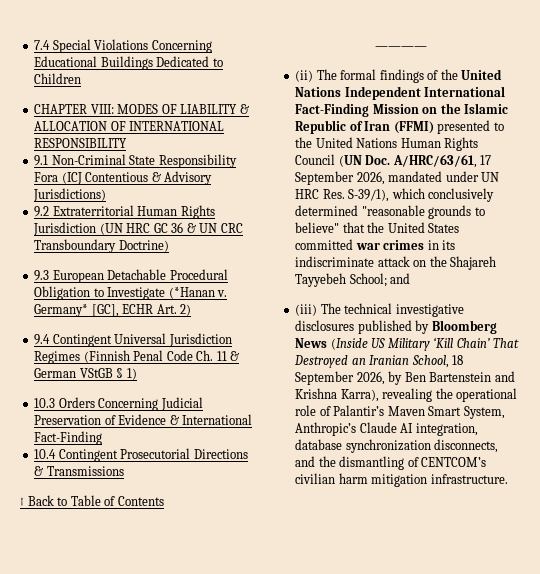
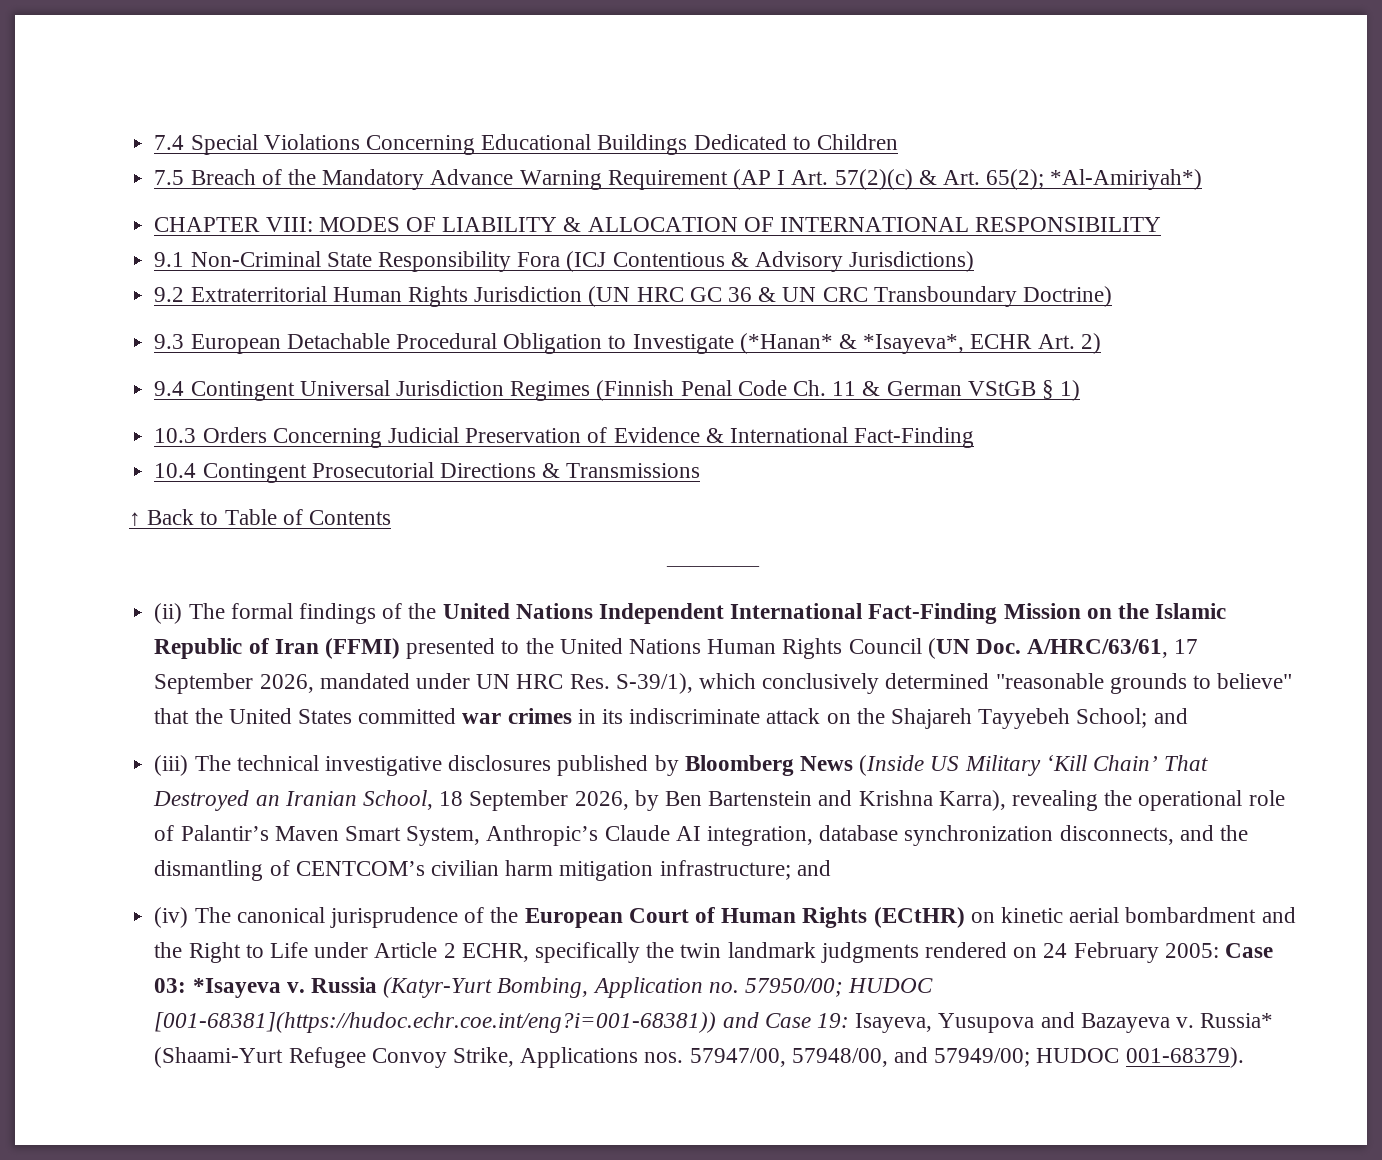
+ 7.5 Breach of the Mandatory Advance Warning Requirement (AP I Art. 57(2)(c) & Art. 65(2); *Al-Amiriyah*)
- 9.3 European Detachable Procedural Obligation to Investigate (*Hanan v. Germany* [GC], ECHR Art. 2)
+ 9.3 European Detachable Procedural Obligation to Investigate (*Hanan* & *Isayeva*, ECHR Art. 2)
- (iii) The technical investigative disclosures published by Bloomberg News (Inside US Military ‘Kill Chain’ That Destroyed an Iranian School, 18 September 2026, by Ben Bartenstein and Krishna Karra), revealing the operational role of Palantir’s Maven Smart System, Anthropic’s Claude AI integration, database synchronization disconnects, and the dismantling of CENTCOM’s civilian harm mitigation infrastructure.
+ (iii) The technical investigative disclosures published by Bloomberg News (Inside US Military ‘Kill Chain’ That Destroyed an Iranian School, 18 September 2026, by Ben Bartenstein and Krishna Karra), revealing the operational role of Palantir’s Maven Smart System, Anthropic’s Claude AI integration, database synchronization disconnects, and the dismantling of CENTCOM’s civilian harm mitigation infrastructure; and
+ (iv) The canonical jurisprudence of the European Court of Human Rights (ECtHR) on kinetic aerial bombardment and the Right to Life under Article 2 ECHR, specifically the twin landmark judgments rendered on 24 February 2005: Case 03: *Isayeva v. Russia (Katyr-Yurt Bombing, Application no. 57950/00; HUDOC [001-68381](https://hudoc.echr.coe.int/eng?i=001-68381)) and Case 19: Isayeva, Yusupova and Bazayeva v. Russia* (Shaami-Yurt Refugee Convoy Strike, Applications nos. 57947/00, 57948/00, and 57949/00; HUDOC 001-68379).

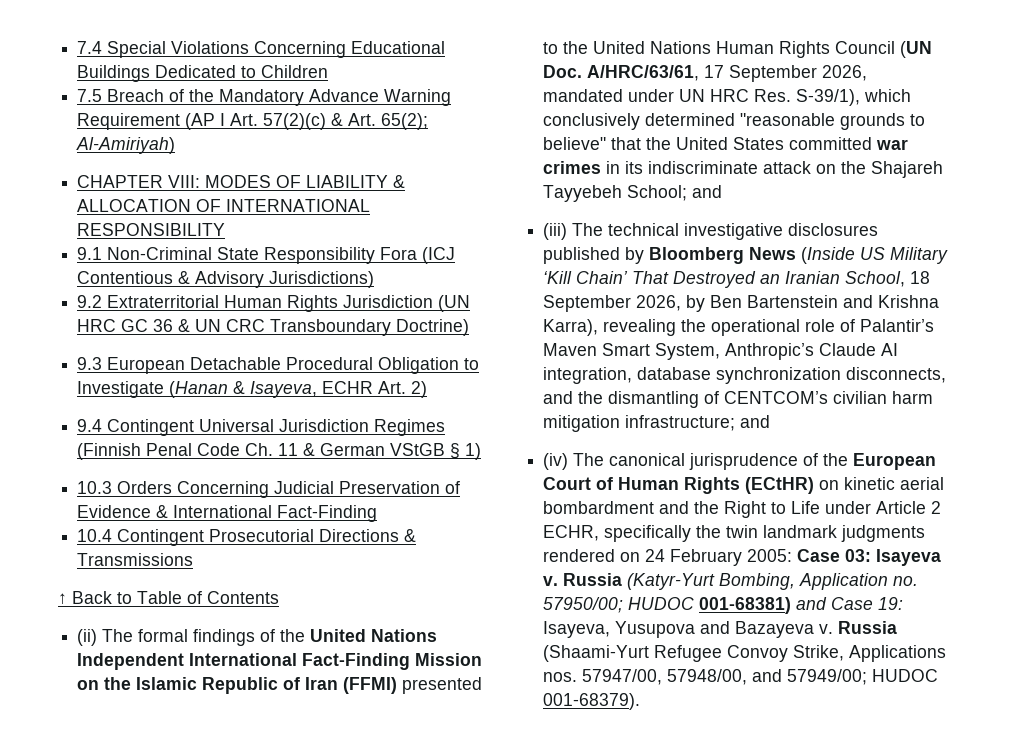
- 7.5 Breach of the Mandatory Advance Warning Requirement (AP I Art. 57(2)(c) & Art. 65(2); *Al-Amiriyah*)
+ 7.5 Breach of the Mandatory Advance Warning Requirement (AP I Art. 57(2)(c) & Art. 65(2); Al-Amiriyah)
- 9.3 European Detachable Procedural Obligation to Investigate (*Hanan* & *Isayeva*, ECHR Art. 2)
+ 9.3 European Detachable Procedural Obligation to Investigate (Hanan & Isayeva, ECHR Art. 2)
- ————
- (iv) The canonical jurisprudence of the European Court of Human Rights (ECtHR) on kinetic aerial bombardment and the Right to Life under Article 2 ECHR, specifically the twin landmark judgments rendered on 24 February 2005: Case 03: *Isayeva v.
+ (iv) The canonical jurisprudence of the European Court of Human Rights (ECtHR) on kinetic aerial bombardment and the Right to Life under Article 2 ECHR, specifically the twin landmark judgments rendered on 24 February 2005: Case 03: Isayeva v.
- Russia (Katyr-Yurt Bombing, Application no. 57950/00; HUDOC [001-68381](https://hudoc.echr.coe.int/eng?i=001-68381)) and Case 19: Isayeva, Yusupova and Bazayeva v.
+ Russia (Katyr-Yurt Bombing, Application no. 57950/00; HUDOC 001-68381) and Case 19: Isayeva, Yusupova and Bazayeva v.
- Russia* (Shaami-Yurt Refugee Convoy Strike, Applications nos. 57947/00, 57948/00, and 57949/00; HUDOC 001-68379).
+ Russia (Shaami-Yurt Refugee Convoy Strike, Applications nos. 57947/00, 57948/00, and 57949/00; HUDOC 001-68379).

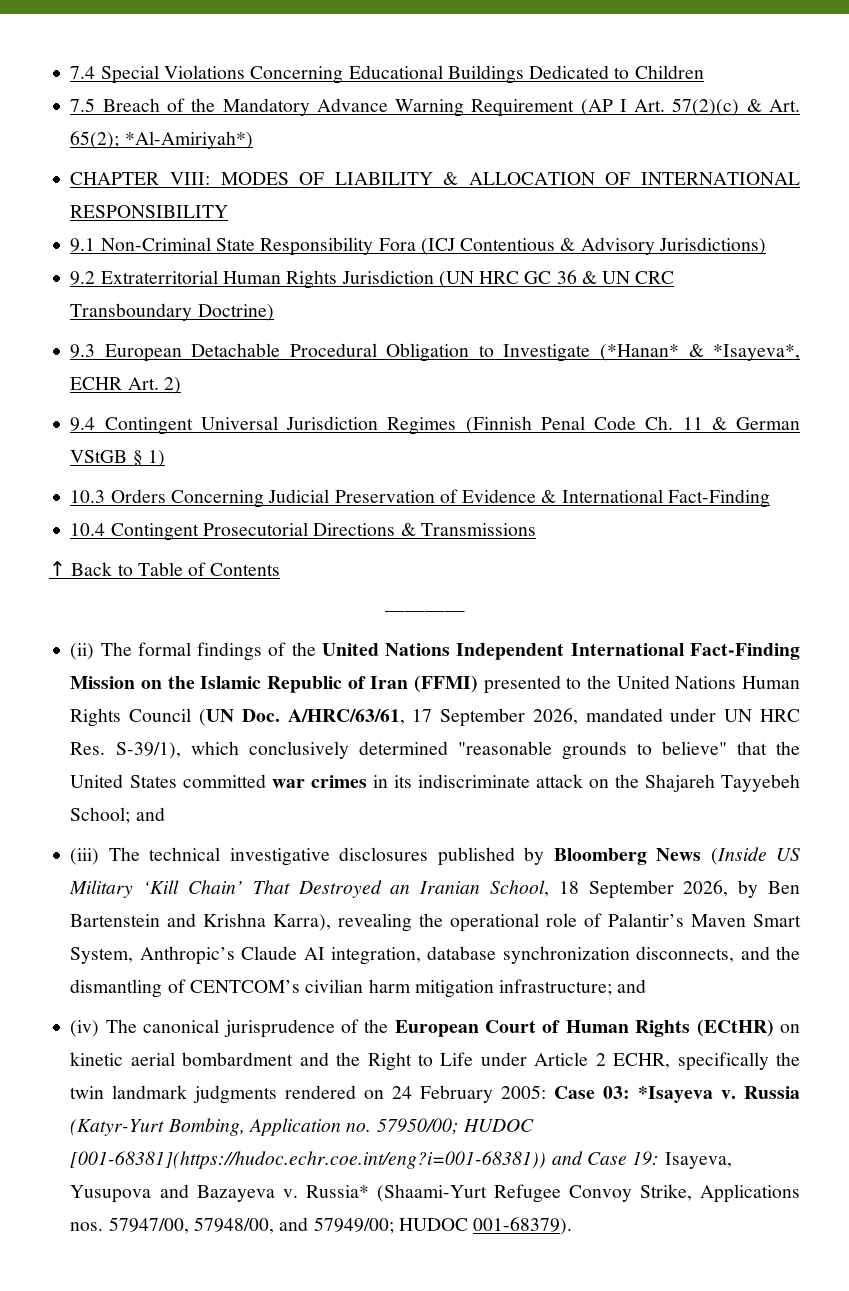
- 7.5 Breach of the Mandatory Advance Warning Requirement (AP I Art. 57(2)(c) & Art. 65(2); Al-Amiriyah)
+ 7.5 Breach of the Mandatory Advance Warning Requirement (AP I Art. 57(2)(c) & Art. 65(2); *Al-Amiriyah*)
- 9.3 European Detachable Procedural Obligation to Investigate (Hanan & Isayeva, ECHR Art. 2)
+ 9.3 European Detachable Procedural Obligation to Investigate (*Hanan* & *Isayeva*, ECHR Art. 2)
+ ————
- (iv) The canonical jurisprudence of the European Court of Human Rights (ECtHR) on kinetic aerial bombardment and the Right to Life under Article 2 ECHR, specifically the twin landmark judgments rendered on 24 February 2005: Case 03: Isayeva v.
+ (iv) The canonical jurisprudence of the European Court of Human Rights (ECtHR) on kinetic aerial bombardment and the Right to Life under Article 2 ECHR, specifically the twin landmark judgments rendered on 24 February 2005: Case 03: *Isayeva v.
- Russia (Katyr-Yurt Bombing, Application no. 57950/00; HUDOC 001-68381) and Case 19: Isayeva, Yusupova and Bazayeva v.
+ Russia (Katyr-Yurt Bombing, Application no. 57950/00; HUDOC [001-68381](https://hudoc.echr.coe.int/eng?i=001-68381)) and Case 19: Isayeva, Yusupova and Bazayeva v.
- Russia (Shaami-Yurt Refugee Convoy Strike, Applications nos. 57947/00, 57948/00, and 57949/00; HUDOC 001-68379).
+ Russia* (Shaami-Yurt Refugee Convoy Strike, Applications nos. 57947/00, 57948/00, and 57949/00; HUDOC 001-68379).

